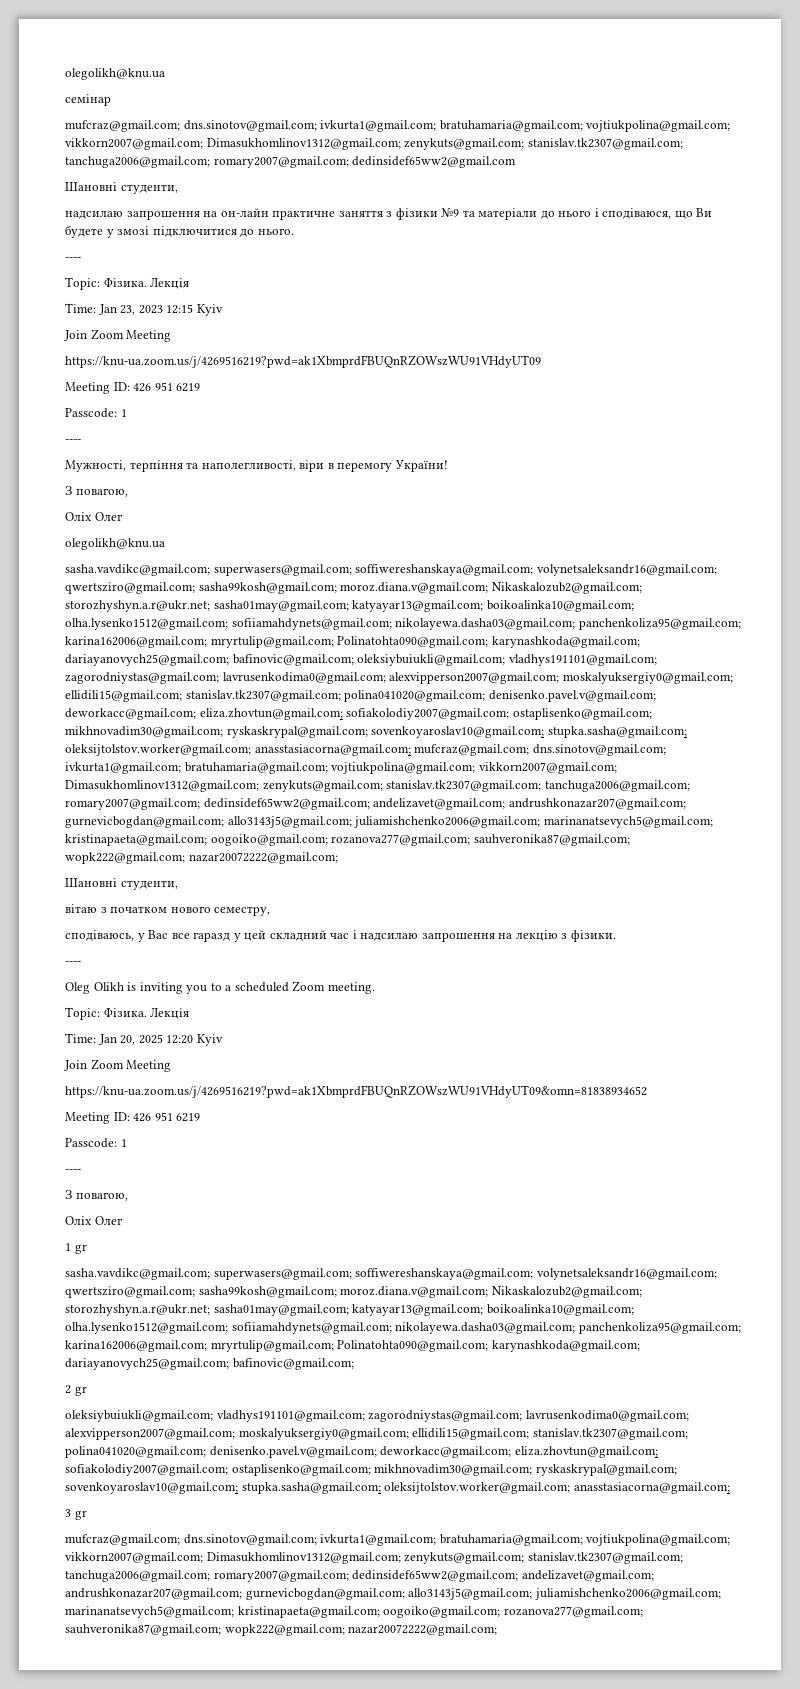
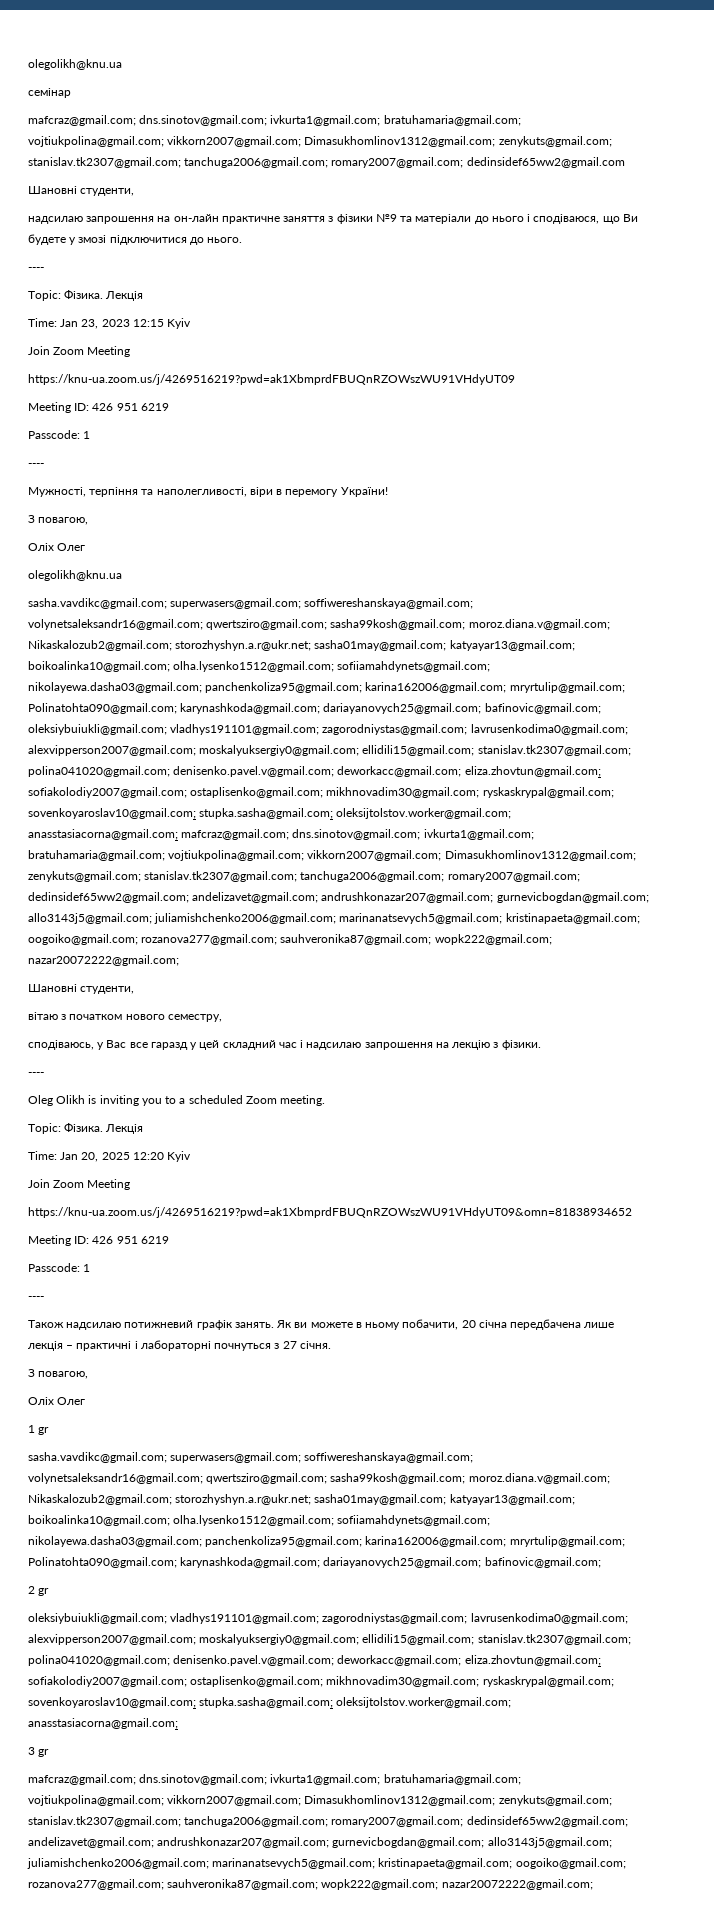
- mufcraz@gmail.com; dns.sinotov@gmail.com; ivkurta1@gmail.com; bratuhamaria@gmail.com; vojtiukpolina@gmail.com; vikkorn2007@gmail.com; Dimasukhomlinov1312@gmail.com; zenykuts@gmail.com; stanislav.tk2307@gmail.com; tanchuga2006@gmail.com; romary2007@gmail.com; dedinsidef65ww2@gmail.com
+ mafcraz@gmail.com; dns.sinotov@gmail.com; ivkurta1@gmail.com; bratuhamaria@gmail.com; vojtiukpolina@gmail.com; vikkorn2007@gmail.com; Dimasukhomlinov1312@gmail.com; zenykuts@gmail.com; stanislav.tk2307@gmail.com; tanchuga2006@gmail.com; romary2007@gmail.com; dedinsidef65ww2@gmail.com
- anasstasiacorna@gmail.com; mufcraz@gmail.com;
+ anasstasiacorna@gmail.com; mafcraz@gmail.com;
+ Також надсилаю потижневий графік занять. Як ви можете в ньому побачити, 20 січна передбачена лише лекція – практичні і лабораторні почнуться з 27 січня.
  3 gr
- mufcraz@gmail.com; dns.sinotov@gmail.com; ivkurta1@gmail.com; bratuhamaria@gmail.com; vojtiukpolina@gmail.com; vikkorn2007@gmail.com; Dimasukhomlinov1312@gmail.com; zenykuts@gmail.com; stanislav.tk2307@gmail.com; tanchuga2006@gmail.com; romary2007@gmail.com; dedinsidef65ww2@gmail.com; andelizavet@gmail.com; andrushkonazar207@gmail.com; gurnevicbogdan@gmail.com; allo3143j5@gmail.com; juliamishchenko2006@gmail.com; marinanatsevych5@gmail.com; kristinapaeta@gmail.com; oogoiko@gmail.com; rozanova277@gmail.com; sauhveronika87@gmail.com; wopk222@gmail.com; nazar20072222@gmail.com;
+ mafcraz@gmail.com; dns.sinotov@gmail.com; ivkurta1@gmail.com; bratuhamaria@gmail.com; vojtiukpolina@gmail.com; vikkorn2007@gmail.com; Dimasukhomlinov1312@gmail.com; zenykuts@gmail.com; stanislav.tk2307@gmail.com; tanchuga2006@gmail.com; romary2007@gmail.com; dedinsidef65ww2@gmail.com; andelizavet@gmail.com; andrushkonazar207@gmail.com; gurnevicbogdan@gmail.com; allo3143j5@gmail.com; juliamishchenko2006@gmail.com; marinanatsevych5@gmail.com; kristinapaeta@gmail.com; oogoiko@gmail.com; rozanova277@gmail.com; sauhveronika87@gmail.com; wopk222@gmail.com; nazar20072222@gmail.com;

